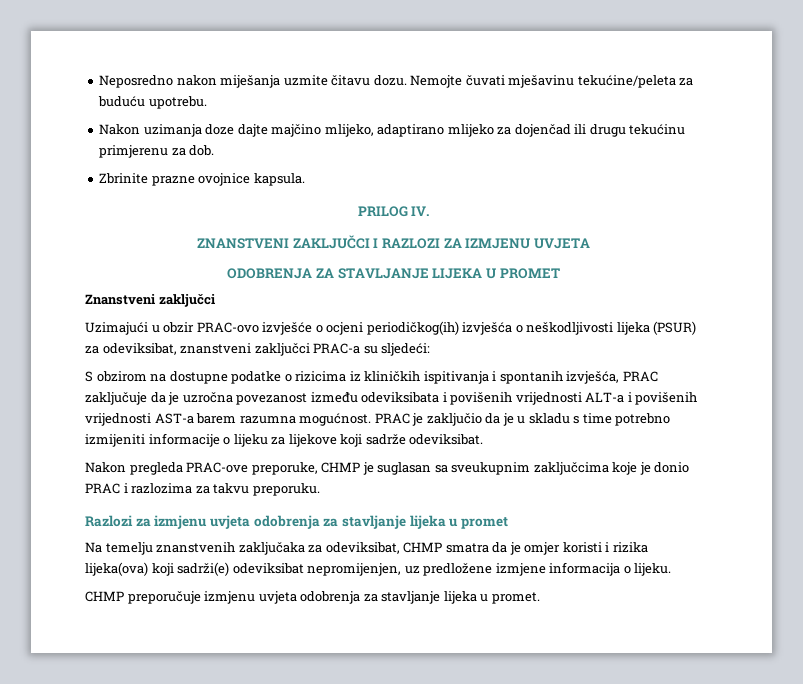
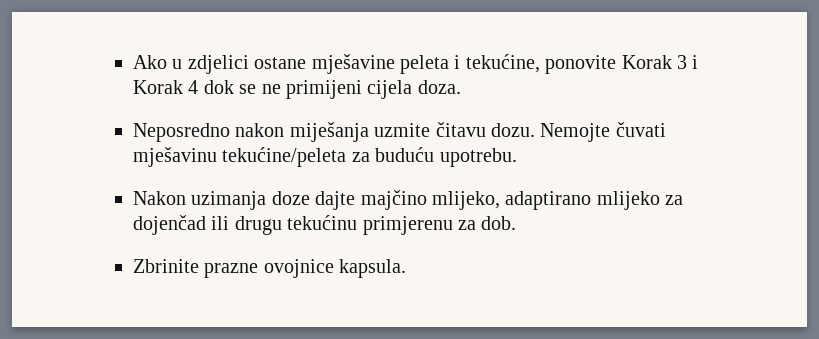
+ Ako u zdjelici ostane mješavine peleta i tekućine, ponovite Korak 3 i Korak 4 dok se ne primijeni cijela doza.
- PRILOG IV.
- ZNANSTVENI ZAKLJUČCI I RAZLOZI ZA IZMJENU UVJETA
- ODOBRENJA ZA STAVLJANJE LIJEKA U PROMET
- Znanstveni zaključci
- Uzimajući u obzir PRAC-ovo izvješće o ocjeni periodičkog(ih) izvješća o neškodljivosti lijeka (PSUR) za odeviksibat, znanstveni zaključci PRAC-a su sljedeći:
- S obzirom na dostupne podatke o rizicima iz kliničkih ispitivanja i spontanih izvješća, PRAC zaključuje da je uzročna povezanost između odeviksibata i povišenih vrijednosti ALT-a i povišenih vrijednosti AST-a barem razumna mogućnost. PRAC je zaključio da je u skladu s time potrebno izmijeniti informacije o lijeku za lijekove koji sadrže odeviksibat.
- Nakon pregleda PRAC-ove preporuke, CHMP je suglasan sa sveukupnim zaključcima koje je donio PRAC i razlozima za takvu preporuku.
- Razlozi za izmjenu uvjeta odobrenja za stavljanje lijeka u promet
- Na temelju znanstvenih zaključaka za odeviksibat, CHMP smatra da je omjer koristi i rizika lijeka(ova) koji sadrži(e) odeviksibat nepromijenjen, uz predložene izmjene informacija o lijeku.
- CHMP preporučuje izmjenu uvjeta odobrenja za stavljanje lijeka u promet.

